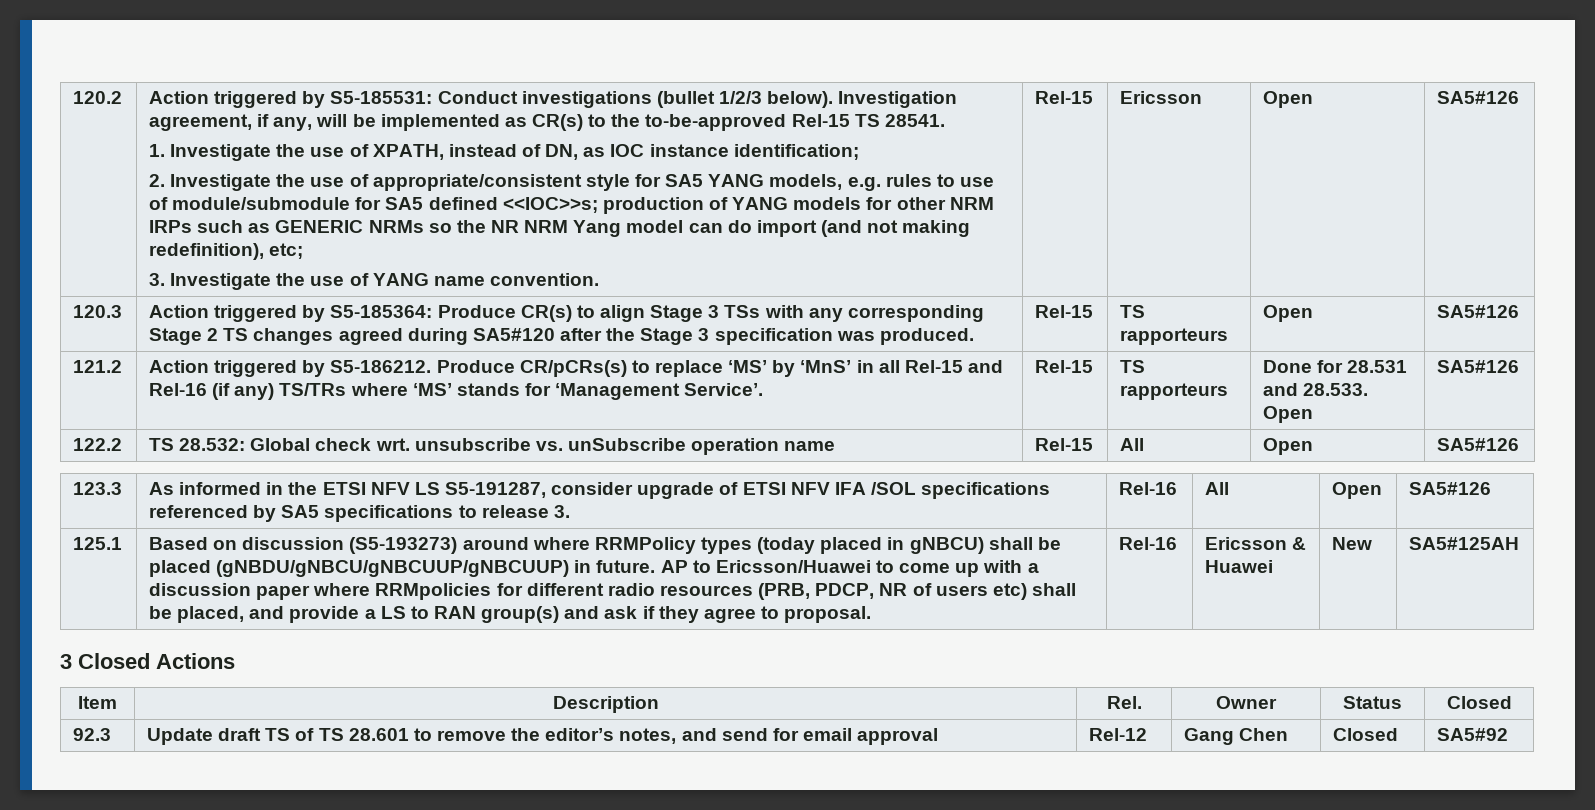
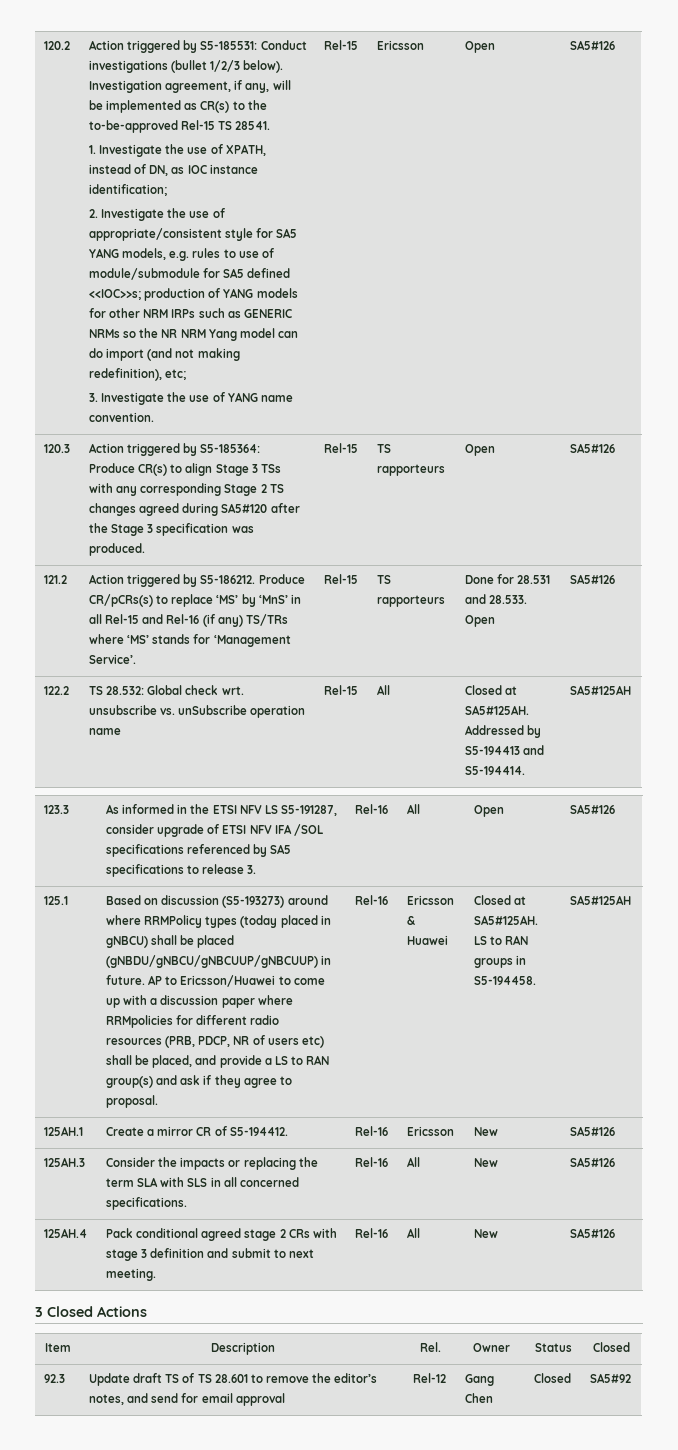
- 122.2 | TS 28.532: Global check wrt. unsubscribe vs. unSubscribe operation name | Rel-15 | All | Open | SA5#126
+ 122.2 | TS 28.532: Global check wrt. unsubscribe vs. unSubscribe operation name | Rel-15 | All | Closed at SA5#125AH. Addressed by S5-194413 and S5-194414. | SA5#125AH
- New | SA5#125AH
+ Closed at SA5#125AH. LS to RAN groups in S5-194458. | SA5#125AH
+ 125AH.1 | Create a mirror CR of S5-194412. | Rel-16 | Ericsson | New | SA5#126
+ 125AH.3 | Consider the impacts or replacing the term SLA with SLS in all concerned specifications. | Rel-16 | All | New | SA5#126
+ 125AH.4 | Pack conditional agreed stage 2 CRs with stage 3 definition and submit to next meeting. | Rel-16 | All | New | SA5#126

